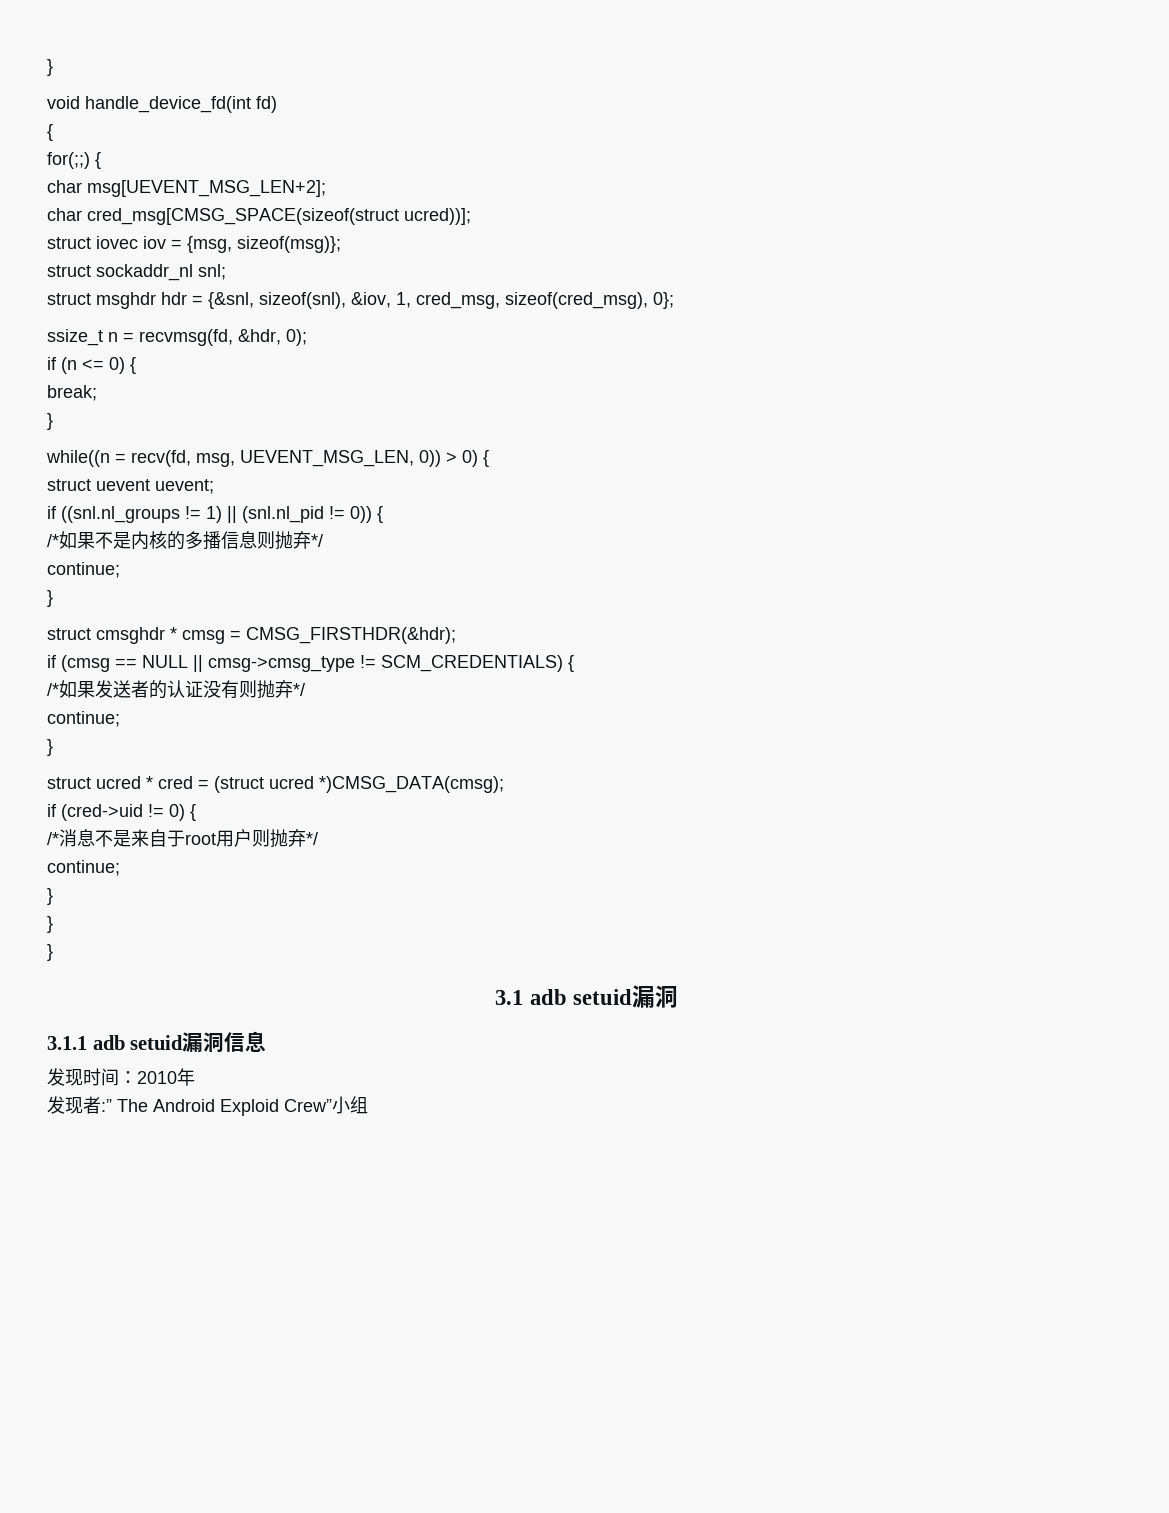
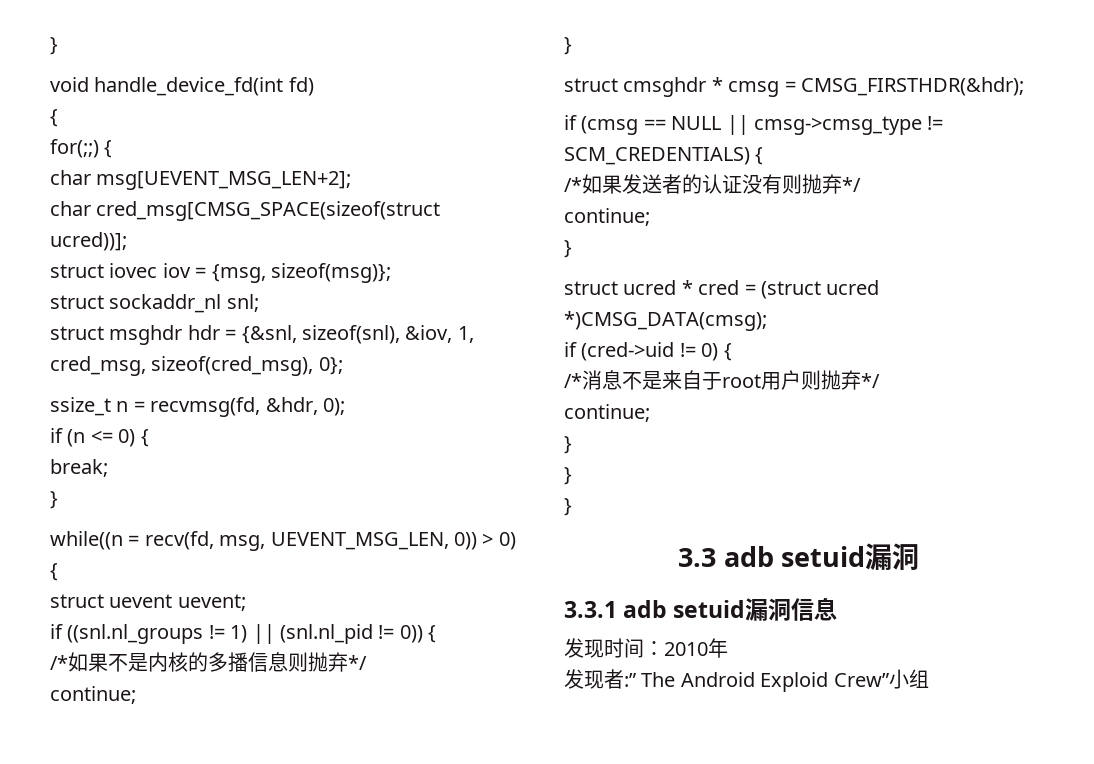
- 3.1 adb setuid漏洞
+ 3.3 adb setuid漏洞
- 3.1.1 adb setuid漏洞信息
+ 3.3.1 adb setuid漏洞信息

